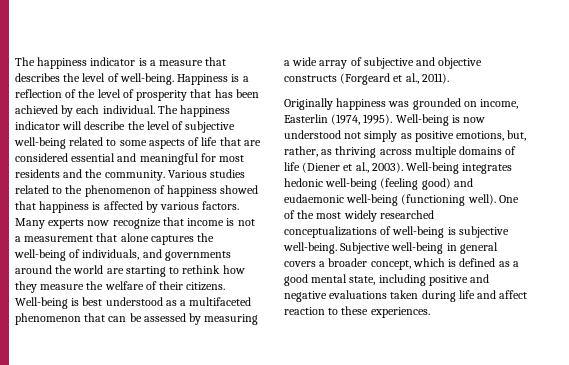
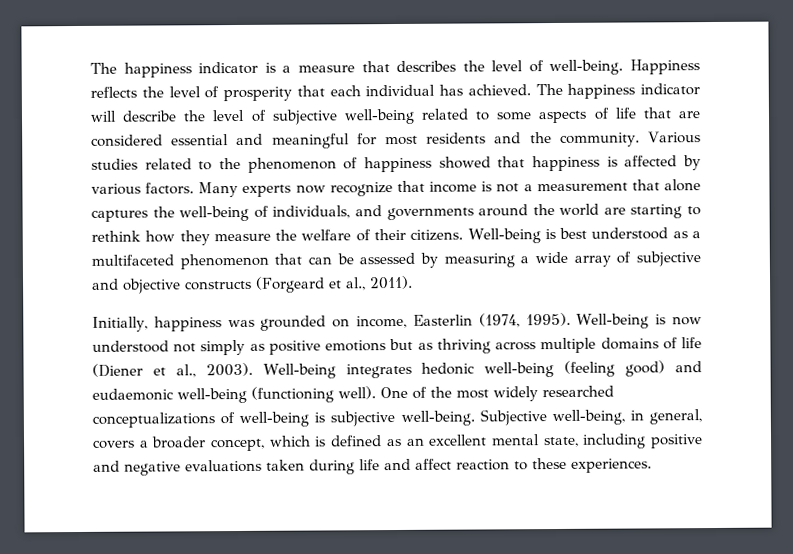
- Happiness is a reflection of the level of prosperity that has been achieved by each individual.
+ Happiness reflects the level of prosperity that each individual has achieved.
- Originally happiness was grounded on income, Easterlin (1974, 1995).
+ Initially, happiness was grounded on income, Easterlin (1974, 1995).
- Well-being is now understood not simply as positive emotions, but, rather, as thriving across multiple domains of life (Diener et al., 2003).
+ Well-being is now understood not simply as positive emotions but as thriving across multiple domains of life (Diener et al., 2003).
- Subjective well-being in general covers a broader concept, which is defined as a good mental state, including positive and negative evaluations taken during life and affect reaction to these experiences.
+ Subjective well-being, in general, covers a broader concept, which is defined as an excellent mental state, including positive and negative evaluations taken during life and affect reaction to these experiences.

